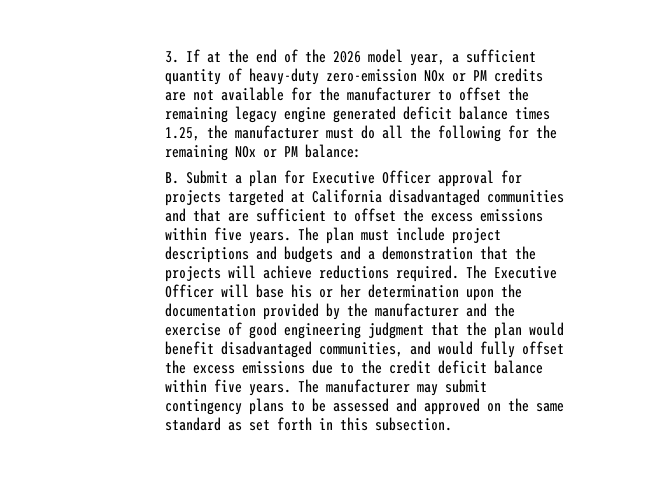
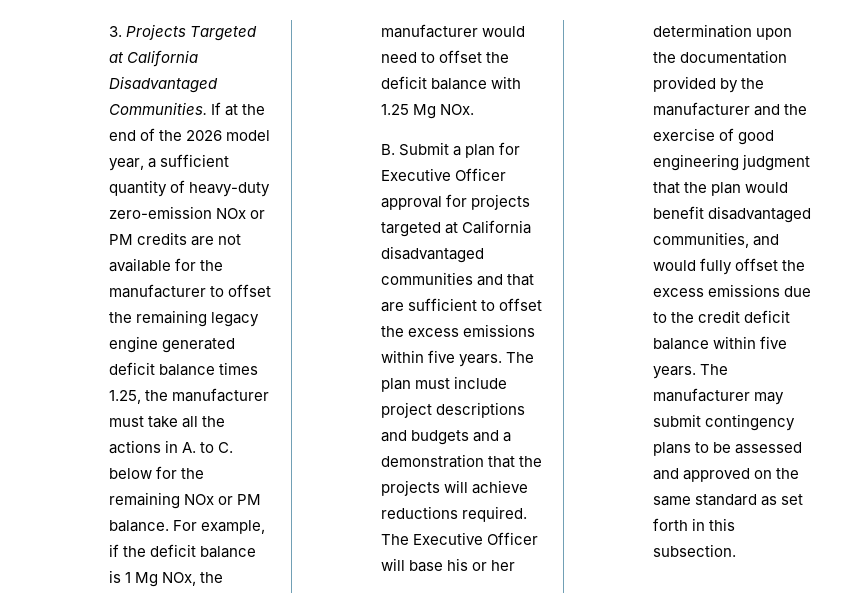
- 3. If at the end of the 2026 model year, a sufficient quantity of heavy-duty zero-emission NOx or PM credits are not available for the manufacturer to offset the remaining legacy engine generated deficit balance times 1.25, the manufacturer must do all the following for the remaining NOx or PM balance:
+ 3. Projects Targeted at California Disadvantaged Communities. If at the end of the 2026 model year, a sufficient quantity of heavy-duty zero-emission NOx or PM credits are not available for the manufacturer to offset the remaining legacy engine generated deficit balance times 1.25, the manufacturer must take all the actions in A. to C. below for the remaining NOx or PM balance. For example, if the deficit balance is 1 Mg NOx, the manufacturer would need to offset the deficit balance with 1.25 Mg NOx.

